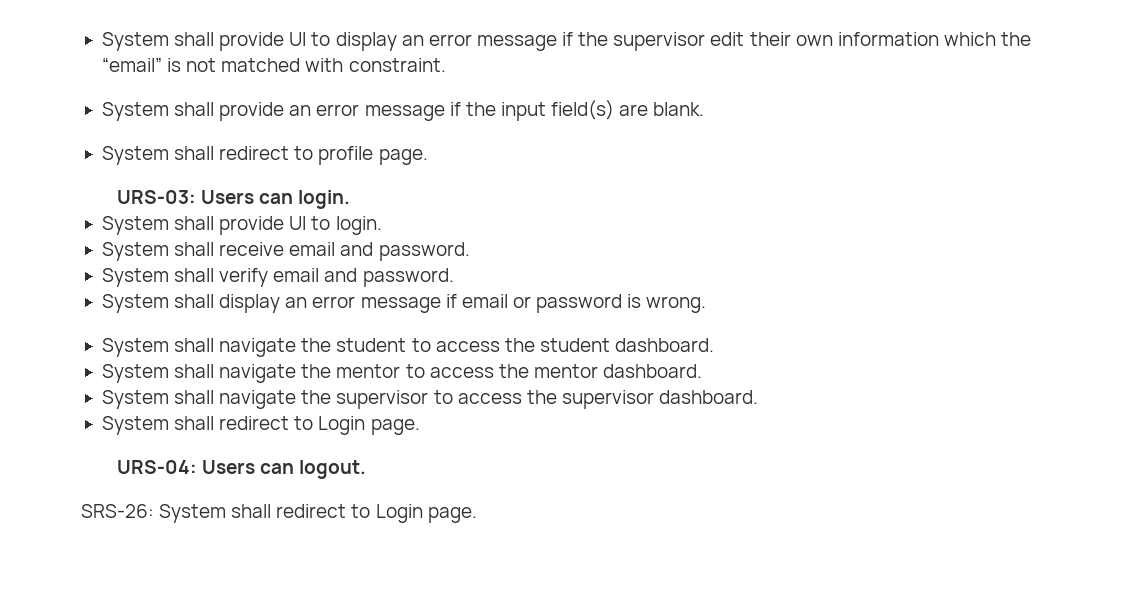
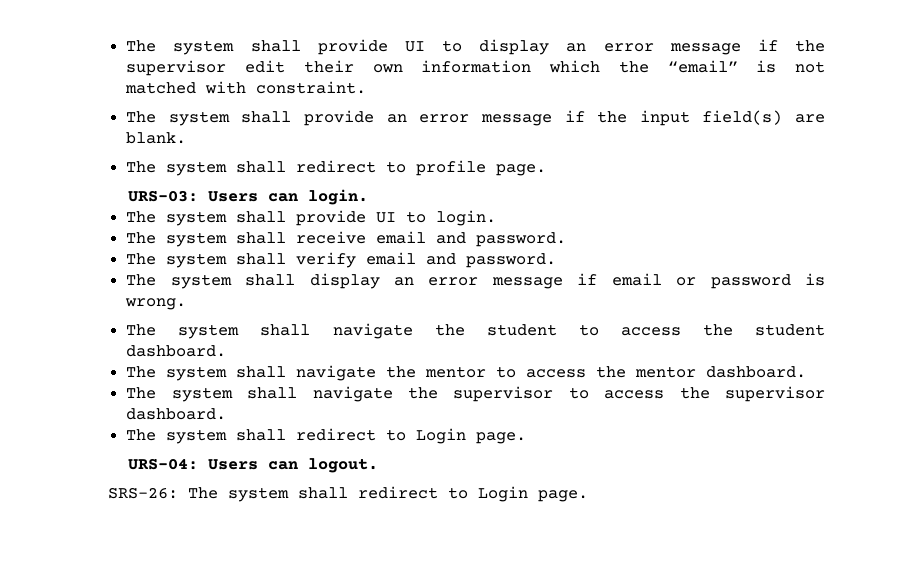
- System shall provide UI to display an error message if the supervisor edit their own information which the “email” is not matched with constraint.
+ The system shall provide UI to display an error message if the supervisor edit their own information which the “email” is not matched with constraint.
- System shall provide an error message if the input field(s) are blank.
+ The system shall provide an error message if the input field(s) are blank.
- System shall redirect to profile page.
+ The system shall redirect to profile page.
- System shall provide UI to login.
+ The system shall provide UI to login.
- System shall receive email and password.
+ The system shall receive email and password.
- System shall verify email and password.
+ The system shall verify email and password.
- System shall display an error message if email or password is wrong.
+ The system shall display an error message if email or password is wrong.
- System shall navigate the student to access the student dashboard.
+ The system shall navigate the student to access the student dashboard.
- System shall navigate the mentor to access the mentor dashboard.
+ The system shall navigate the mentor to access the mentor dashboard.
- System shall navigate the supervisor to access the supervisor dashboard.
- System shall redirect to Login page.
+ The system shall navigate the supervisor to access the supervisor dashboard.
+ The system shall redirect to Login page.
- SRS-26: System shall redirect to Login page.
+ SRS-26: The system shall redirect to Login page.

